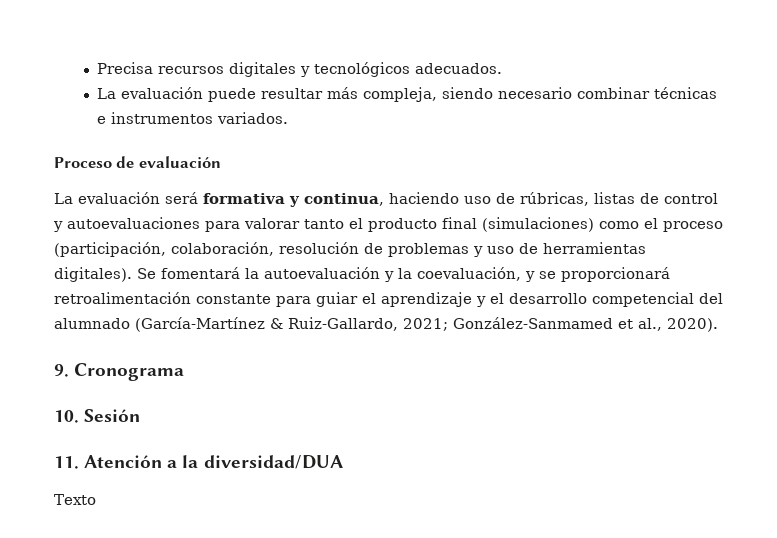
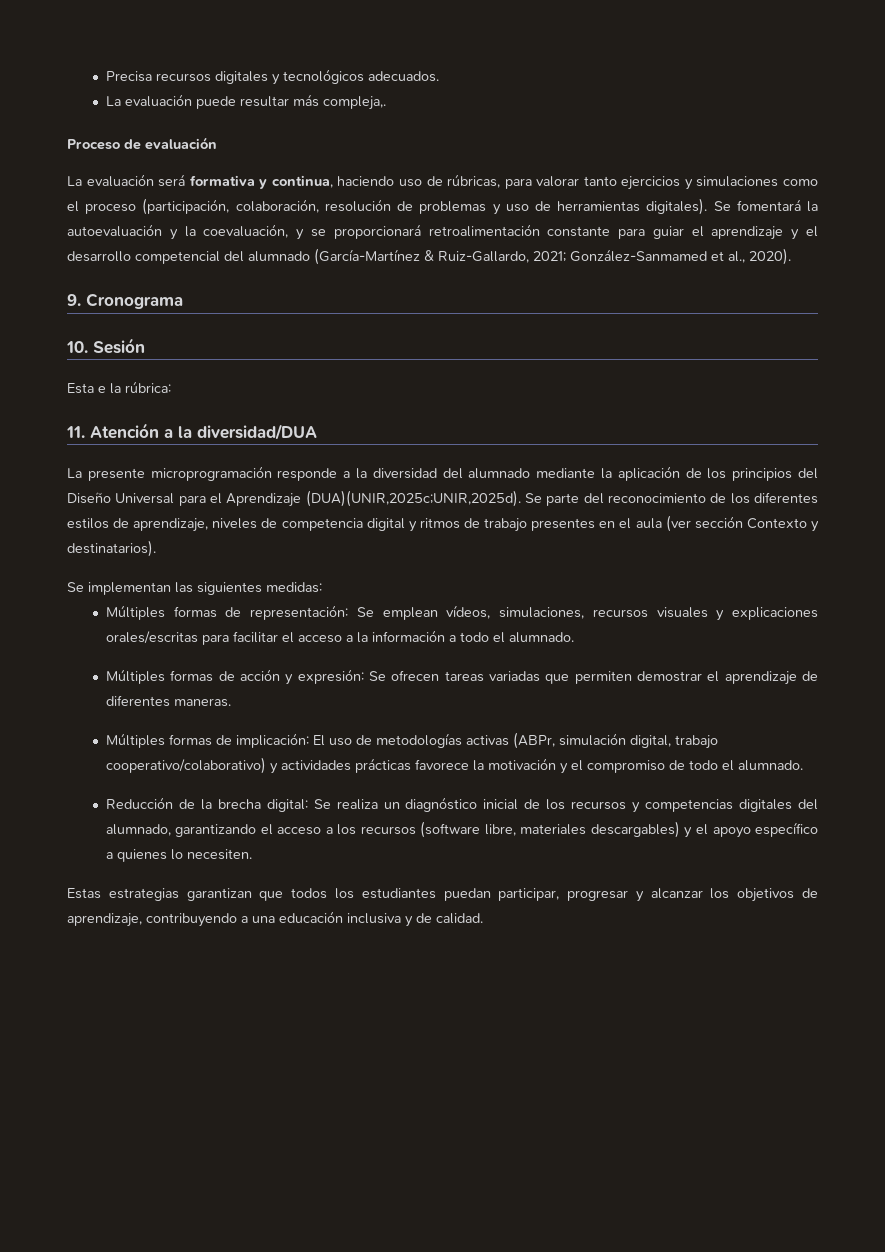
- La evaluación puede resultar más compleja, siendo necesario combinar técnicas e instrumentos variados.
+ La evaluación puede resultar más compleja,.
- La evaluación será formativa y continua, haciendo uso de rúbricas, listas de control y autoevaluaciones para valorar tanto el producto final (simulaciones) como el proceso (participación, colaboración, resolución de problemas y uso de herramientas digitales).
+ La evaluación será formativa y continua, haciendo uso de rúbricas, para valorar tanto ejercicios y simulaciones como el proceso (participación, colaboración, resolución de problemas y uso de herramientas digitales).
+ Esta e la rúbrica:
- Texto
+ La presente microprogramación responde a la diversidad del alumnado mediante la aplicación de los principios del Diseño Universal para el Aprendizaje (DUA)(UNIR,2025c;UNIR,2025d). Se parte del reconocimiento de los diferentes estilos de aprendizaje, niveles de competencia digital y ritmos de trabajo presentes en el aula (ver sección Contexto y destinatarios).
+ Se implementan las siguientes medidas:
+ Múltiples formas de representación: Se emplean vídeos, simulaciones, recursos visuales y explicaciones orales/escritas para facilitar el acceso a la información a todo el alumnado.
+ Múltiples formas de acción y expresión: Se ofrecen tareas variadas que permiten demostrar el aprendizaje de diferentes maneras.
+ Múltiples formas de implicación: El uso de metodologías activas (ABPr, simulación digital, trabajo cooperativo/colaborativo) y actividades prácticas favorece la motivación y el compromiso de todo el alumnado.
+ Reducción de la brecha digital: Se realiza un diagnóstico inicial de los recursos y competencias digitales del alumnado, garantizando el acceso a los recursos (software libre, materiales descargables) y el apoyo específico a quienes lo necesiten.
+ Estas estrategias garantizan que todos los estudiantes puedan participar, progresar y alcanzar los objetivos de aprendizaje, contribuyendo a una educación inclusiva y de calidad.

